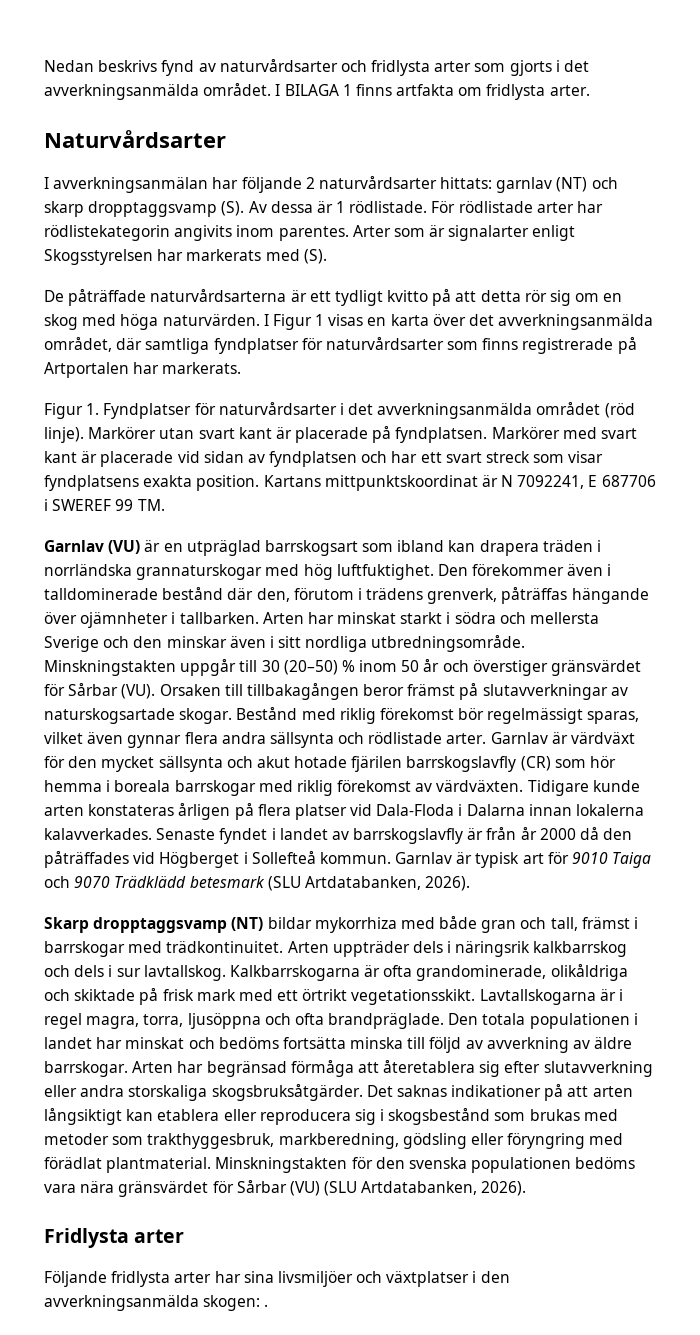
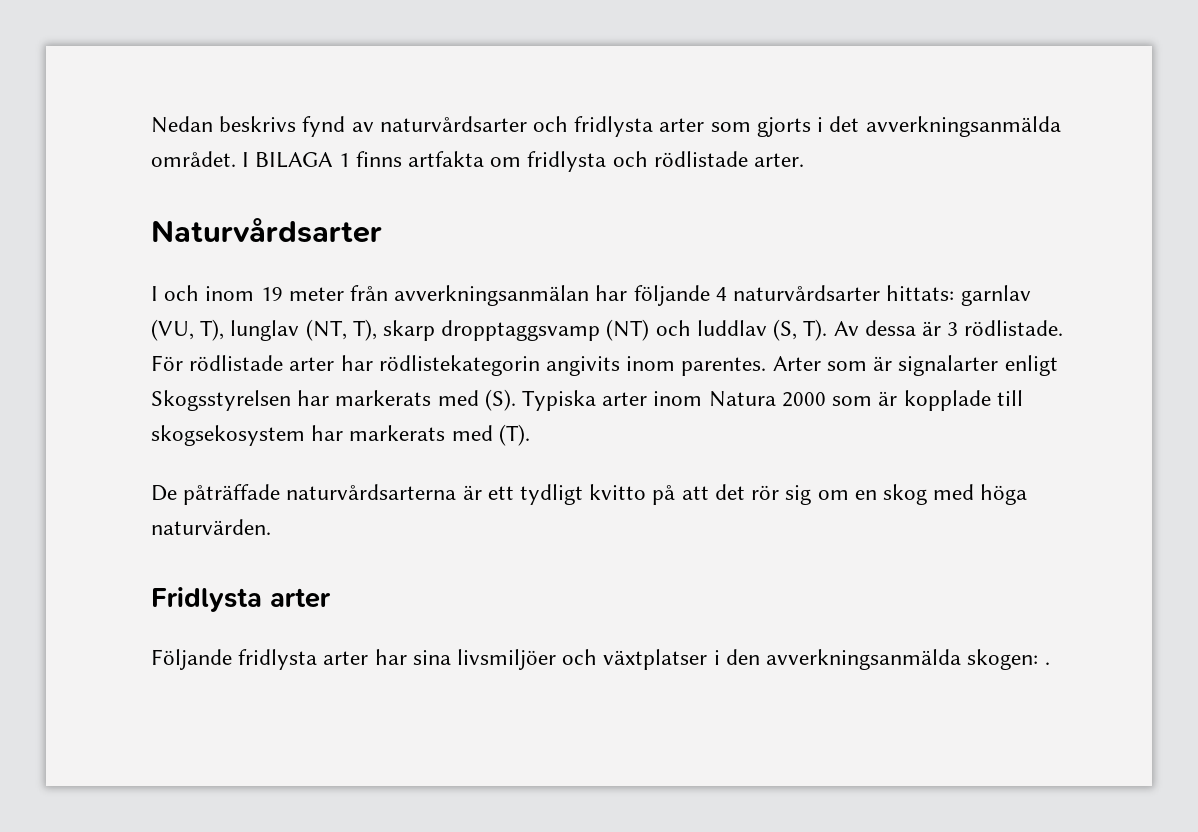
- I BILAGA 1 finns artfakta om fridlysta arter.
+ I BILAGA 1 finns artfakta om fridlysta och rödlistade arter.
- I avverkningsanmälan har följande 2 naturvårdsarter hittats: garnlav (NT) och skarp dropptaggsvamp (S). Av dessa är 1 rödlistade.
+ I och inom 19 meter från avverkningsanmälan har följande 4 naturvårdsarter hittats: garnlav (VU, T), lunglav (NT, T), skarp dropptaggsvamp (NT) och luddlav (S, T). Av dessa är 3 rödlistade.
- Arter som är signalarter enligt Skogsstyrelsen har markerats med (S).
+ Arter som är signalarter enligt Skogsstyrelsen har markerats med (S). Typiska arter inom Natura 2000 som är kopplade till skogsekosystem har markerats med (T).
- De påträffade naturvårdsarterna är ett tydligt kvitto på att detta rör sig om en skog med höga naturvärden. I Figur 1 visas en karta över det avverkningsanmälda området, där samtliga fyndplatser för naturvårdsarter som finns registrerade på Artportalen har markerats.
- Figur 1. Fyndplatser för naturvårdsarter i det avverkningsanmälda området (röd linje). Markörer utan svart kant är placerade på fyndplatsen. Markörer med svart kant är placerade vid sidan av fyndplatsen och har ett svart streck som visar fyndplatsens exakta position. Kartans mittpunktskoordinat är N 7092241, E 687706 i SWEREF 99 TM.
- Garnlav (VU) är en utpräglad barrskogsart som ibland kan drapera träden i norrländska grannaturskogar med hög luftfuktighet. Den förekommer även i talldominerade bestånd där den, förutom i trädens grenverk, påträffas hängande över ojämnheter i tallbarken. Arten har minskat starkt i södra och mellersta Sverige och den minskar även i sitt nordliga utbredningsområde. Minskningstakten uppgår till 30 (20–50) % inom 50 år och överstiger gränsvärdet för Sårbar (VU). Orsaken till tillbakagången beror främst på slutavverkningar av naturskogsartade skogar. Bestånd med riklig förekomst bör regelmässigt sparas, vilket även gynnar flera andra sällsynta och rödlistade arter. Garnlav är värdväxt för den mycket sällsynta och akut hotade fjärilen barrskogslavfly (CR) som hör hemma i boreala barrskogar med riklig förekomst av värdväxten. Tidigare kunde arten konstateras årligen på flera platser vid Dala-Floda i Dalarna innan lokalerna kalavverkades. Senaste fyndet i landet av barrskogslavfly är från år 2000 då den påträffades vid Högberget i Sollefteå kommun. Garnlav är typisk art för 9010 Taiga och 9070 Trädklädd betesmark (SLU Artdatabanken, 2026).
- Skarp dropptaggsvamp (NT) bildar mykorrhiza med både gran och tall, främst i barrskogar med trädkontinuitet. Arten uppträder dels i näringsrik kalkbarrskog och dels i sur lavtallskog. Kalkbarrskogarna är ofta grandominerade, olikåldriga och skiktade på frisk mark med ett örtrikt vegetationsskikt. Lavtallskogarna är i regel magra, torra, ljusöppna och ofta brandpräglade. Den totala populationen i landet har minskat och bedöms fortsätta minska till följd av avverkning av äldre barrskogar. Arten har begränsad förmåga att återetablera sig efter slutavverkning eller andra storskaliga skogsbruksåtgärder. Det saknas indikationer på att arten långsiktigt kan etablera eller reproducera sig i skogsbestånd som brukas med metoder som trakthyggesbruk, markberedning, gödsling eller föryngring med förädlat plantmaterial. Minskningstakten för den svenska populationen bedöms vara nära gränsvärdet för Sårbar (VU) (SLU Artdatabanken, 2026).
+ De påträffade naturvårdsarterna är ett tydligt kvitto på att det rör sig om en skog med höga naturvärden.

